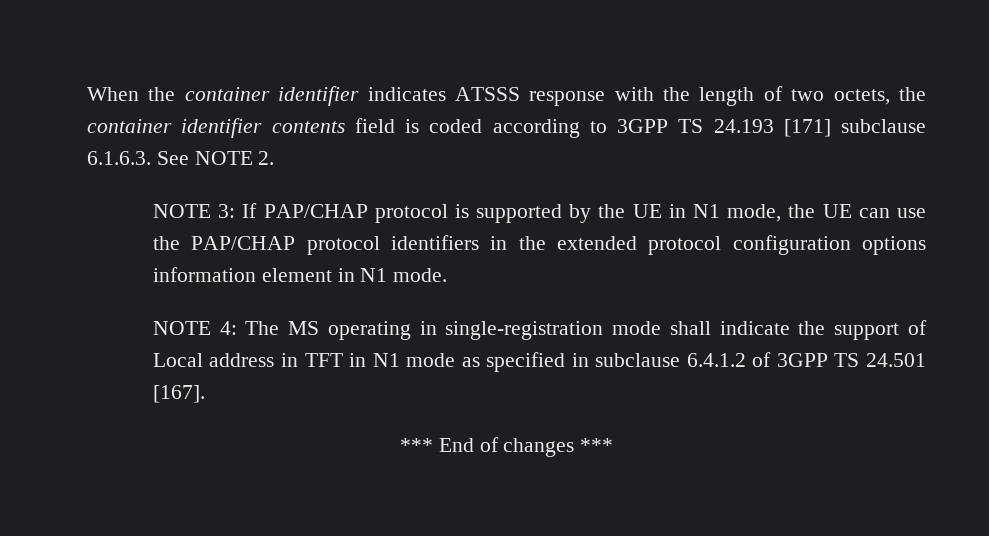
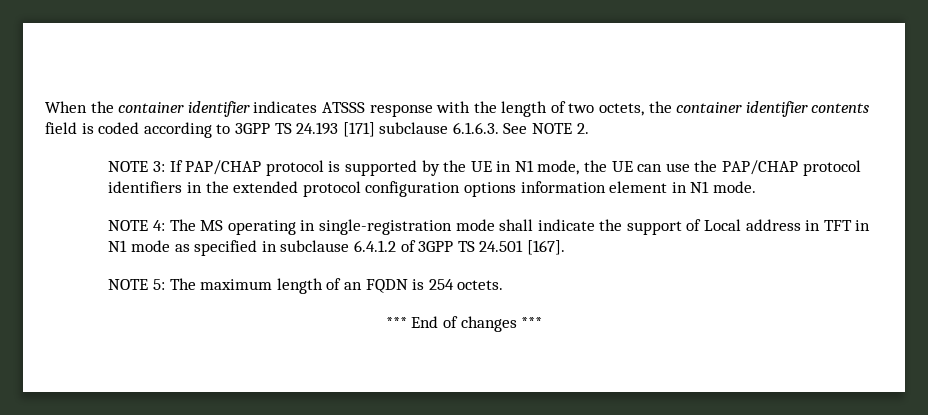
+ NOTE 5: The maximum length of an FQDN is 254 octets.

